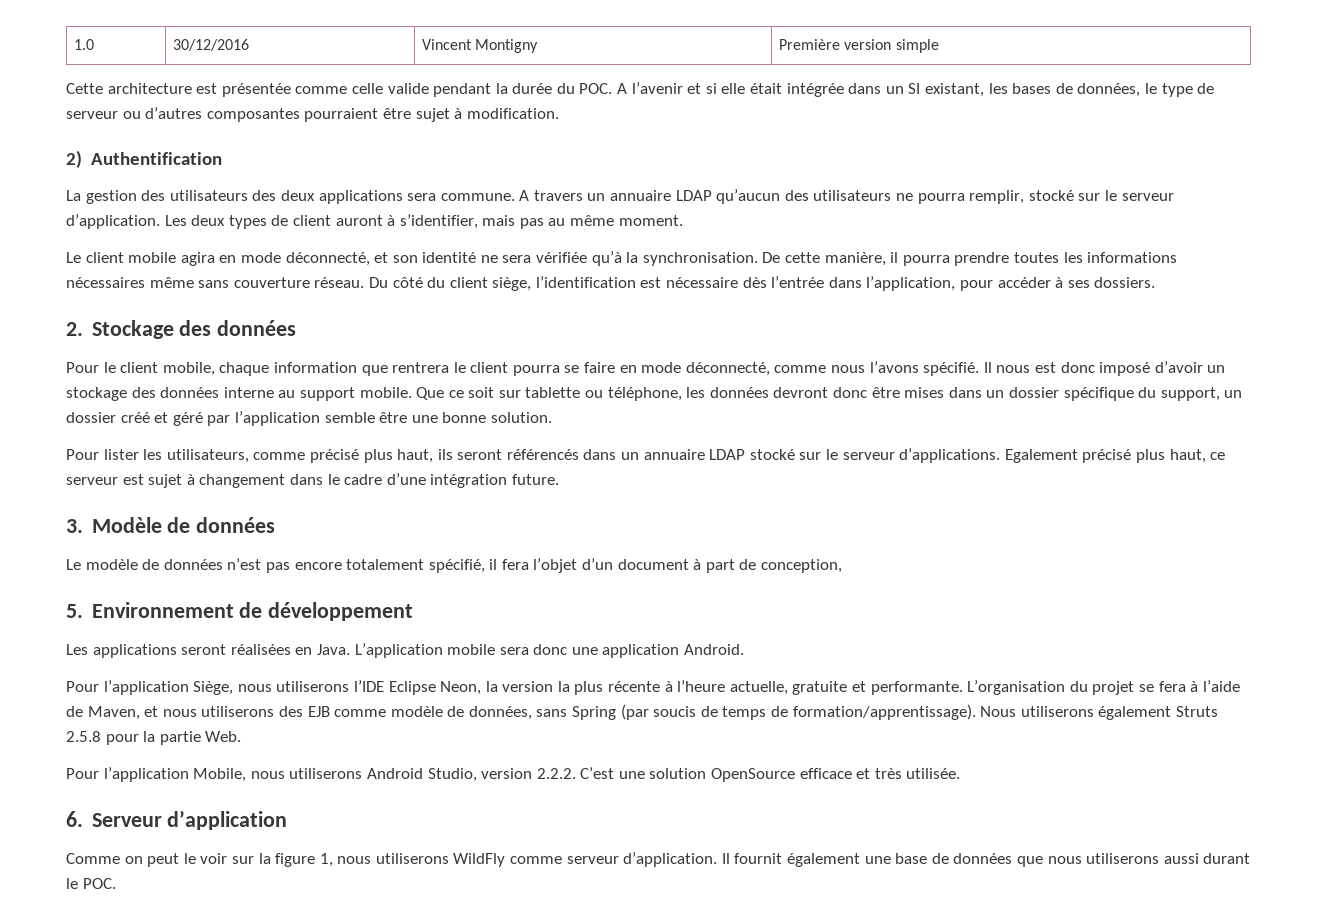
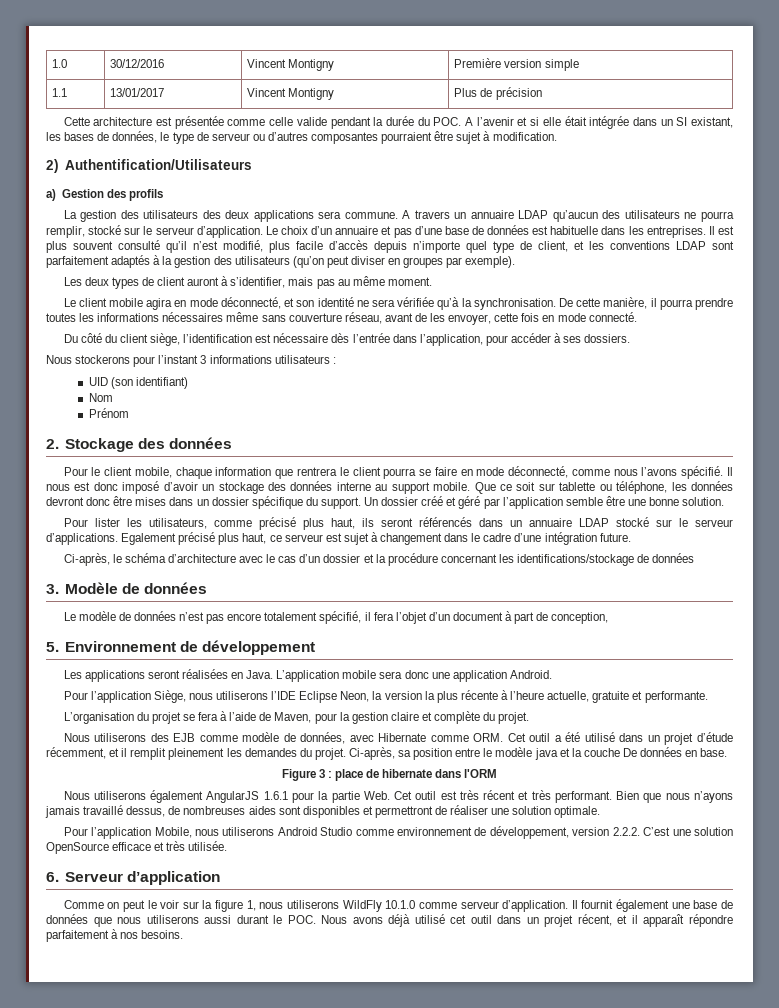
+ 1.1 | 13/01/2017 | Vincent Montigny | Plus de précision
- 2) Authentification
+ 2) Authentification/Utilisateurs
+ a) Gestion des profils
- A travers un annuaire LDAP qu’aucun des utilisateurs ne pourra remplir, stocké sur le serveur d’application. Les deux types de client auront à s’identifier, mais pas au même moment.
+ A travers un annuaire LDAP qu’aucun des utilisateurs ne pourra remplir, stocké sur le serveur d’application. Le choix d’un annuaire et pas d’une base de données est habituelle dans les entreprises. Il est plus souvent consulté qu’il n’est modifié, plus facile d’accès depuis n’importe quel type de client, et les conventions LDAP sont parfaitement adaptés à la gestion des utilisateurs (qu’on peut diviser en groupes par exemple).
+ Les deux types de client auront à s’identifier, mais pas au même moment.
- De cette manière, il pourra prendre toutes les informations nécessaires même sans couverture réseau. Du côté du client siège, l’identification est nécessaire dès l’entrée dans l’application, pour accéder à ses dossiers.
+ De cette manière, il pourra prendre toutes les informations nécessaires même sans couverture réseau, avant de les envoyer, cette fois en mode connecté.
+ Du côté du client siège, l’identification est nécessaire dès l’entrée dans l’application, pour accéder à ses dossiers.
+ Nous stockerons pour l’instant 3 informations utilisateurs :
+ UID (son identifiant)
+ Nom
+ Prénom
- Que ce soit sur tablette ou téléphone, les données devront donc être mises dans un dossier spécifique du support, un dossier créé et géré par l’application semble être une bonne solution.
+ Que ce soit sur tablette ou téléphone, les données devront donc être mises dans un dossier spécifique du support. Un dossier créé et géré par l’application semble être une bonne solution.
+ Ci-après, le schéma d’architecture avec le cas d’un dossier et la procédure concernant les identifications/stockage de données
- Pour l’application Siège, nous utiliserons l’IDE Eclipse Neon, la version la plus récente à l’heure actuelle, gratuite et performante. L’organisation du projet se fera à l’aide de Maven, et nous utiliserons des EJB comme modèle de données, sans Spring (par soucis de temps de formation/apprentissage). Nous utiliserons également Struts 2.5.8 pour la partie Web.
+ Pour l’application Siège, nous utiliserons l’IDE Eclipse Neon, la version la plus récente à l’heure actuelle, gratuite et performante.
+ L’organisation du projet se fera à l’aide de Maven, pour la gestion claire et complète du projet.
+ Nous utiliserons des EJB comme modèle de données, avec Hibernate comme ORM. Cet outil a été utilisé dans un projet d’étude récemment, et il remplit pleinement les demandes du projet. Ci-après, sa position entre le modèle java et la couche De données en base.
+ Figure 3 : place de hibernate dans l'ORM
+ Nous utiliserons également AngularJS 1.6.1 pour la partie Web. Cet outil est très récent et très performant. Bien que nous n’ayons jamais travaillé dessus, de nombreuses aides sont disponibles et permettront de réaliser une solution optimale.
- Pour l’application Mobile, nous utiliserons Android Studio, version 2.2.2. C’est une solution OpenSource efficace et très utilisée.
+ Pour l’application Mobile, nous utiliserons Android Studio comme environnement de développement, version 2.2.2. C’est une solution OpenSource efficace et très utilisée.
- Comme on peut le voir sur la figure 1, nous utiliserons WildFly comme serveur d’application.
+ Comme on peut le voir sur la figure 1, nous utiliserons WildFly 10.1.0 comme serveur d’application.
- Il fournit également une base de données que nous utiliserons aussi durant le POC.
+ Il fournit également une base de données que nous utiliserons aussi durant le POC. Nous avons déjà utilisé cet outil dans un projet récent, et il apparaît répondre parfaitement à nos besoins.

